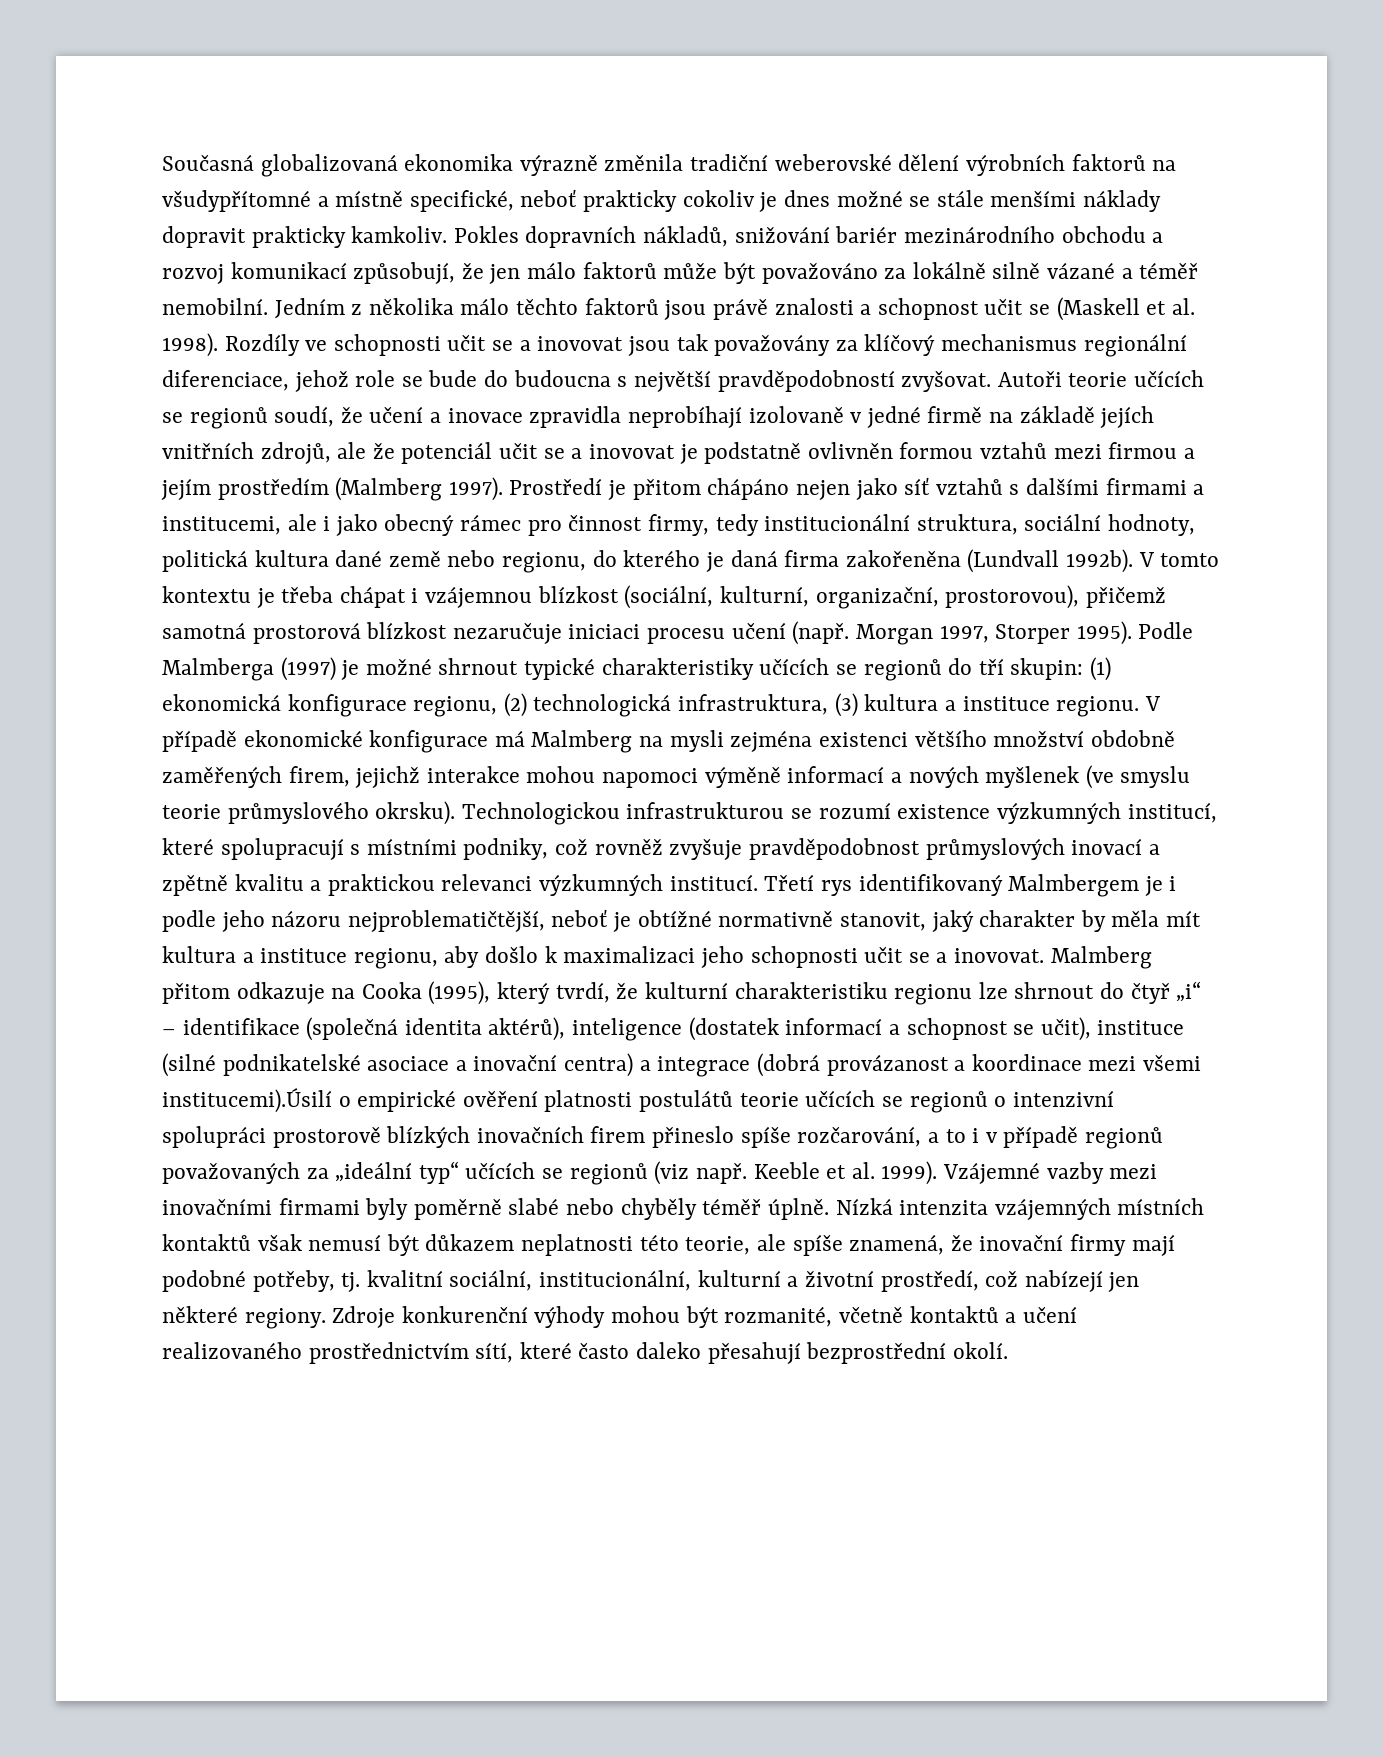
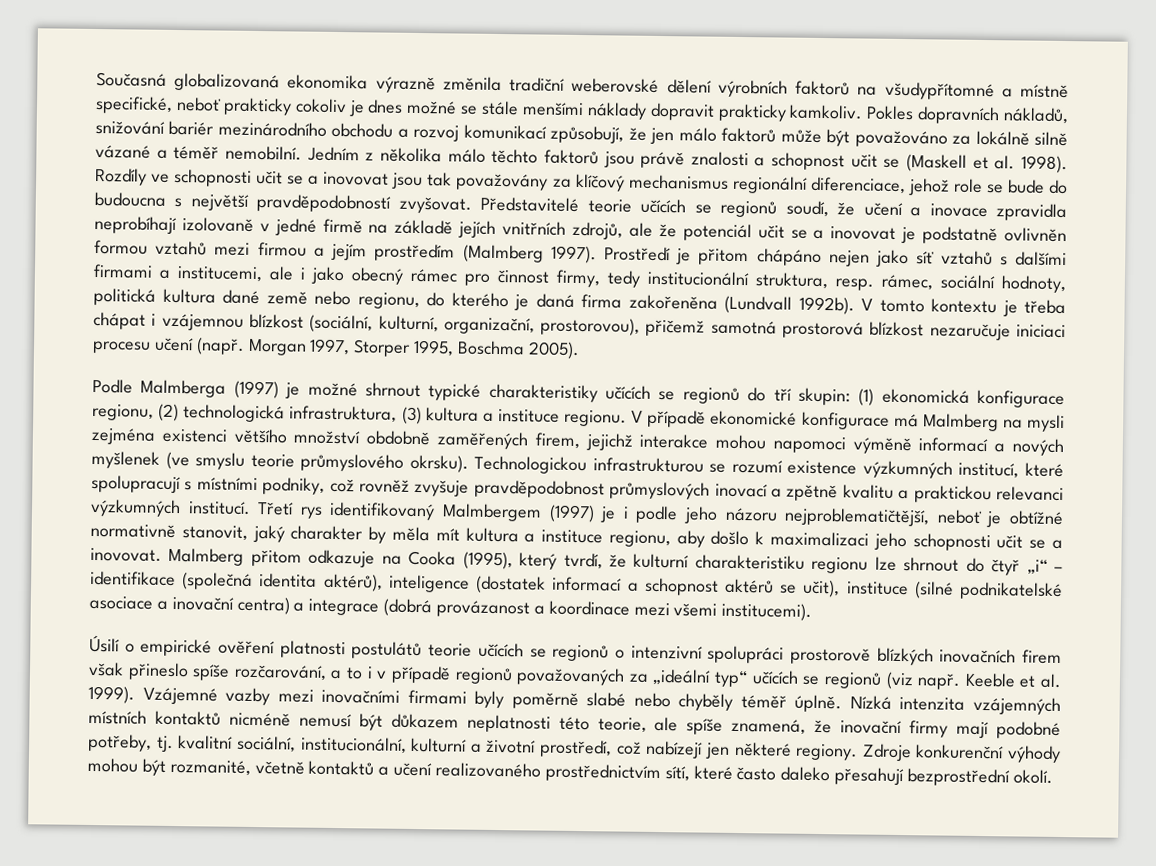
- Autoři teorie učících se regionů soudí, že učení a inovace zpravidla neprobíhají izolovaně v jedné firmě na základě jejích vnitřních zdrojů, ale že potenciál učit se a inovovat je podstatně ovlivněn formou vztahů mezi firmou a jejím prostředím (Malmberg 1997).
+ Představitelé teorie učících se regionů soudí, že učení a inovace zpravidla neprobíhají izolovaně v jedné firmě na základě jejích vnitřních zdrojů, ale že potenciál učit se a inovovat je podstatně ovlivněn formou vztahů mezi firmou a jejím prostředím (Malmberg 1997).
- Prostředí je přitom chápáno nejen jako síť vztahů s dalšími firmami a institucemi, ale i jako obecný rámec pro činnost firmy, tedy institucionální struktura, sociální hodnoty, politická kultura dané země nebo regionu, do kterého je daná firma zakořeněna (Lundvall 1992b).
+ Prostředí je přitom chápáno nejen jako síť vztahů s dalšími firmami a institucemi, ale i jako obecný rámec pro činnost firmy, tedy institucionální struktura, resp. rámec, sociální hodnoty, politická kultura dané země nebo regionu, do kterého je daná firma zakořeněna (Lundvall 1992b).
- Morgan 1997, Storper 1995). Podle Malmberga (1997) je možné shrnout typické charakteristiky učících se regionů do tří skupin: (1) ekonomická konfigurace regionu, (2) technologická infrastruktura, (3) kultura a instituce regionu.
+ Morgan 1997, Storper 1995, Boschma 2005).
+ Podle Malmberga (1997) je možné shrnout typické charakteristiky učících se regionů do tří skupin: (1) ekonomická konfigurace regionu, (2) technologická infrastruktura, (3) kultura a instituce regionu.
- Třetí rys identifikovaný Malmbergem je i podle jeho názoru nejproblematičtější, neboť je obtížné normativně stanovit, jaký charakter by měla mít kultura a instituce regionu, aby došlo k maximalizaci jeho schopnosti učit se a inovovat.
+ Třetí rys identifikovaný Malmbergem (1997) je i podle jeho názoru nejproblematičtější, neboť je obtížné normativně stanovit, jaký charakter by měla mít kultura a instituce regionu, aby došlo k maximalizaci jeho schopnosti učit se a inovovat.
- Malmberg přitom odkazuje na Cooka (1995), který tvrdí, že kulturní charakteristiku regionu lze shrnout do čtyř „i“ – identifikace (společná identita aktérů), inteligence (dostatek informací a schopnost se učit), instituce (silné podnikatelské asociace a inovační centra) a integrace (dobrá provázanost a koordinace mezi všemi institucemi).Úsilí o empirické ověření platnosti postulátů teorie učících se regionů o intenzivní spolupráci prostorově blízkých inovačních firem přineslo spíše rozčarování, a to i v případě regionů považovaných za „ideální typ“ učících se regionů (viz např.
+ Malmberg přitom odkazuje na Cooka (1995), který tvrdí, že kulturní charakteristiku regionu lze shrnout do čtyř „i“ – identifikace (společná identita aktérů), inteligence (dostatek informací a schopnost aktérů se učit), instituce (silné podnikatelské asociace a inovační centra) a integrace (dobrá provázanost a koordinace mezi všemi institucemi).
+ Úsilí o empirické ověření platnosti postulátů teorie učících se regionů o intenzivní spolupráci prostorově blízkých inovačních firem však přineslo spíše rozčarování, a to i v případě regionů považovaných za „ideální typ“ učících se regionů (viz např.
- Nízká intenzita vzájemných místních kontaktů však nemusí být důkazem neplatnosti této teorie, ale spíše znamená, že inovační firmy mají podobné potřeby, tj. kvalitní sociální, institucionální, kulturní a životní prostředí, což nabízejí jen některé regiony.
+ Nízká intenzita vzájemných místních kontaktů nicméně nemusí být důkazem neplatnosti této teorie, ale spíše znamená, že inovační firmy mají podobné potřeby, tj. kvalitní sociální, institucionální, kulturní a životní prostředí, což nabízejí jen některé regiony.

